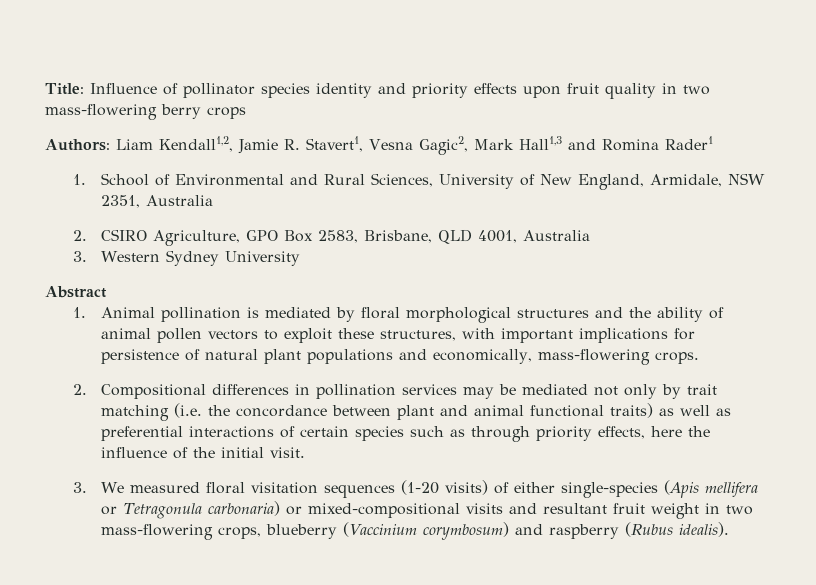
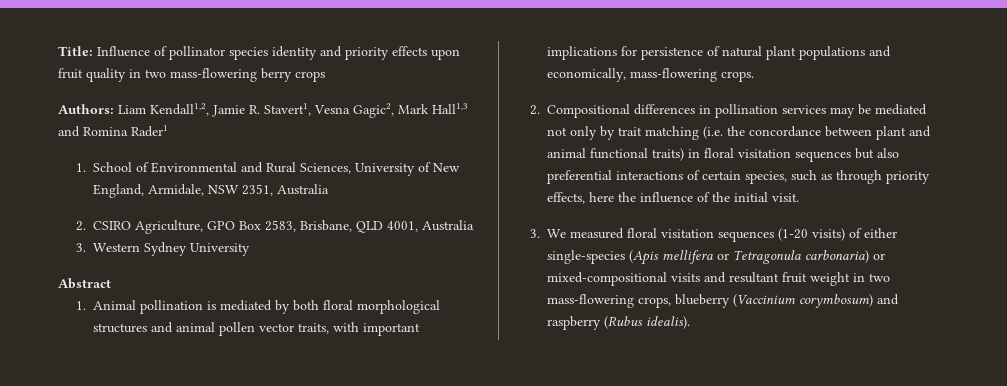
- 1. Animal pollination is mediated by floral morphological structures and the ability of animal pollen vectors to exploit these structures, with important implications for persistence of natural plant populations and economically, mass-flowering crops.
+ 1. Animal pollination is mediated by both floral morphological structures and animal pollen vector traits, with important implications for persistence of natural plant populations and economically, mass-flowering crops.
- 2. Compositional differences in pollination services may be mediated not only by trait matching (i.e. the concordance between plant and animal functional traits) as well as preferential interactions of certain species such as through priority effects, here the influence of the initial visit.
+ 2. Compositional differences in pollination services may be mediated not only by trait matching (i.e. the concordance between plant and animal functional traits) in floral visitation sequences but also preferential interactions of certain species, such as through priority effects, here the influence of the initial visit.

